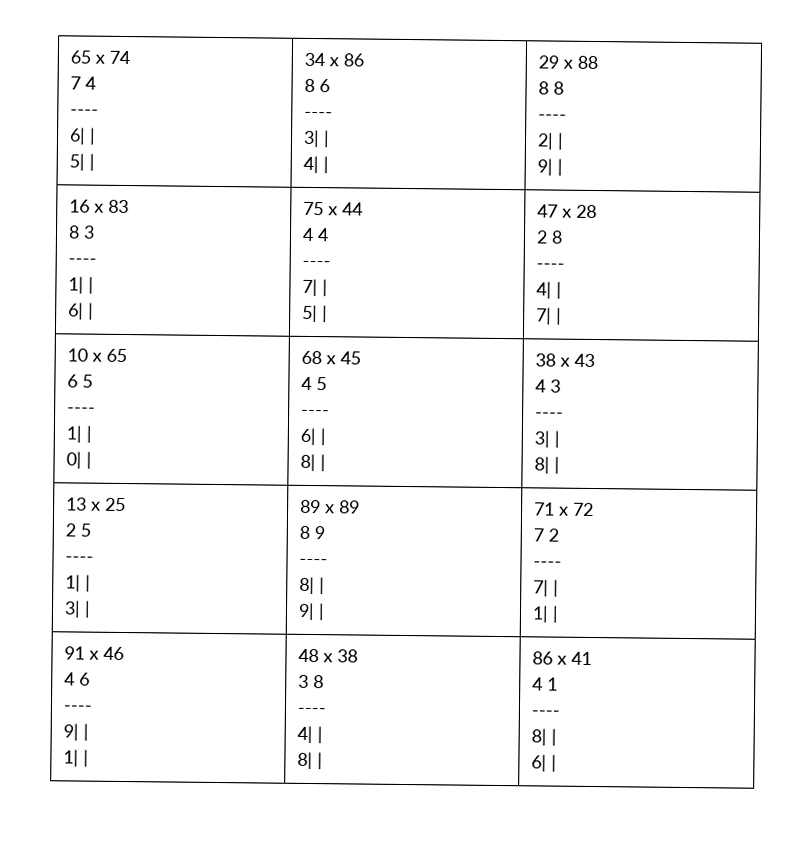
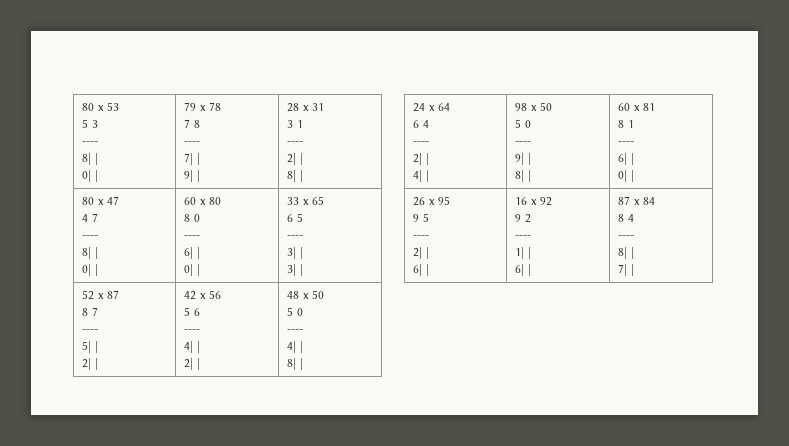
- 65 x 74
- 7 4
+ 80 x 53
+ 5 3
+ ----
+ 8| |
+ 0| | | 79 x 78
+ 7 8
+ ----
+ 7| |
+ 9| | | 28 x 31
+ 3 1
+ ----
+ 2| |
+ 8| |
+ 80 x 47
+ 4 7
+ ----
+ 8| |
+ 0| | | 60 x 80
+ 8 0
  ----
  6| |
- 5| | | 34 x 86
- 8 6
+ 0| | | 33 x 65
+ 6 5
  ----
  3| |
- 4| | | 29 x 88
- 8 8
+ 3| |
+ 52 x 87
+ 8 7
+ ----
+ 5| |
+ 2| | | 42 x 56
+ 5 6
+ ----
+ 4| |
+ 2| | | 48 x 50
+ 5 0
+ ----
+ 4| |
+ 8| |
+ 24 x 64
+ 6 4
  ----
  2| |
+ 4| | | 98 x 50
+ 5 0
+ ----
  9| |
- 16 x 83
- 8 3
+ 8| | | 60 x 81
+ 8 1
+ ----
+ 6| |
+ 0| |
+ 26 x 95
+ 9 5
+ ----
+ 2| |
+ 6| | | 16 x 92
+ 9 2
  ----
  1| |
- 6| | | 75 x 44
- 4 4
- ----
- 7| |
- 5| | | 47 x 28
- 2 8
- ----
- 4| |
- 7| |
- 10 x 65
- 6 5
- ----
- 1| |
- 0| | | 68 x 45
- 4 5
- ----
- 6| |
- 8| | | 38 x 43
- 4 3
- ----
- 3| |
- 8| |
- 13 x 25
- 2 5
- ----
- 1| |
- 3| | | 89 x 89
- 8 9
+ 6| | | 87 x 84
+ 8 4
  ----
  8| |
- 9| | | 71 x 72
- 7 2
- ----
  7| |
- 1| |
- 91 x 46
- 4 6
- ----
- 9| |
- 1| | | 48 x 38
- 3 8
- ----
- 4| |
- 8| | | 86 x 41
- 4 1
- ----
- 8| |
- 6| |

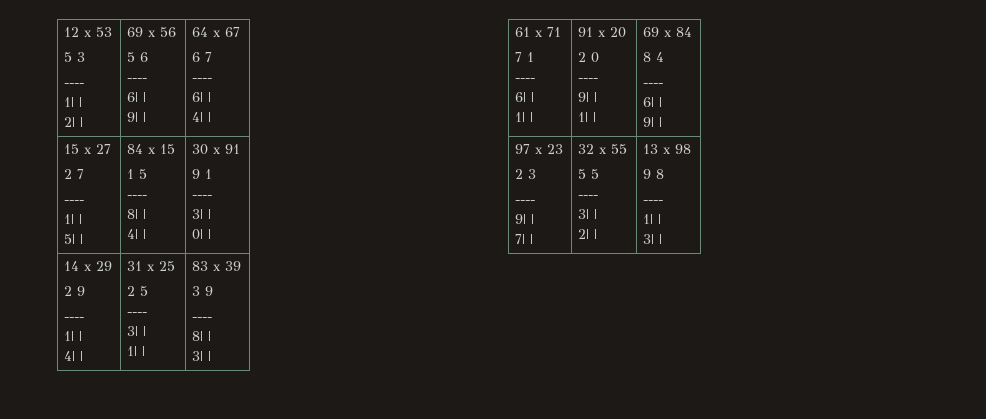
- 80 x 53
+ 12 x 53
  5 3
  ----
- 8| |
- 0| | | 79 x 78
- 7 8
+ 1| |
+ 2| | | 69 x 56
+ 5 6
  ----
- 7| |
- 9| | | 28 x 31
- 3 1
+ 6| |
+ 9| | | 64 x 67
+ 6 7
  ----
- 2| |
- 8| |
- 80 x 47
- 4 7
+ 6| |
+ 4| |
+ 15 x 27
+ 2 7
+ ----
+ 1| |
+ 5| | | 84 x 15
+ 1 5
  ----
  8| |
- 0| | | 60 x 80
- 8 0
+ 4| | | 30 x 91
+ 9 1
+ ----
+ 3| |
+ 0| |
+ 14 x 29
+ 2 9
+ ----
+ 1| |
+ 4| | | 31 x 25
+ 2 5
+ ----
+ 3| |
+ 1| | | 83 x 39
+ 3 9
+ ----
+ 8| |
+ 3| |
+ 61 x 71
+ 7 1
  ----
  6| |
- 0| | | 33 x 65
- 6 5
+ 1| | | 91 x 20
+ 2 0
+ ----
+ 9| |
+ 1| | | 69 x 84
+ 8 4
+ ----
+ 6| |
+ 9| |
+ 97 x 23
+ 2 3
+ ----
+ 9| |
+ 7| | | 32 x 55
+ 5 5
  ----
  3| |
- 3| |
- 52 x 87
- 8 7
- ----
- 5| |
- 2| | | 42 x 56
- 5 6
- ----
- 4| |
- 2| | | 48 x 50
- 5 0
- ----
- 4| |
- 8| |
- 24 x 64
- 6 4
- ----
- 2| |
- 4| | | 98 x 50
- 5 0
- ----
- 9| |
- 8| | | 60 x 81
- 8 1
- ----
- 6| |
- 0| |
- 26 x 95
- 9 5
- ----
- 2| |
- 6| | | 16 x 92
- 9 2
+ 2| | | 13 x 98
+ 9 8
  ----
  1| |
- 6| | | 87 x 84
- 8 4
- ----
- 8| |
- 7| |
+ 3| |

